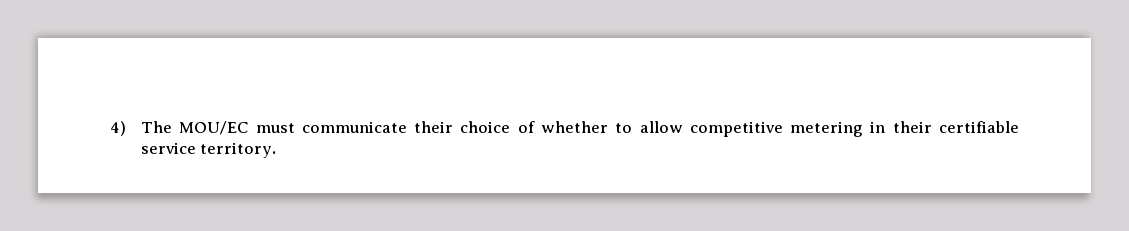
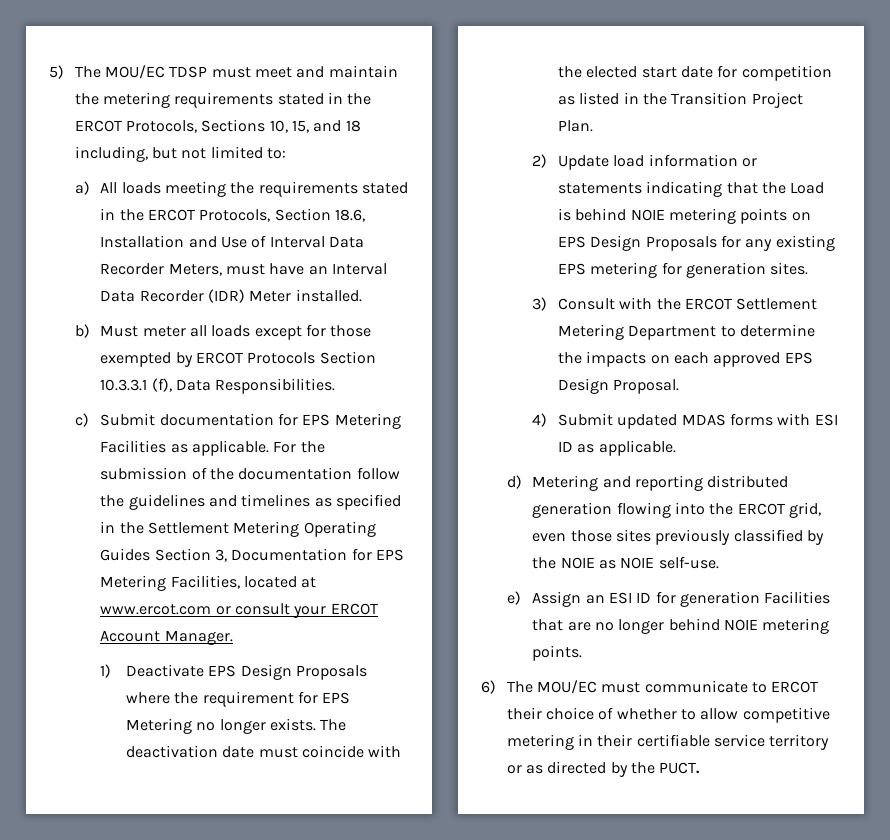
- 4) The MOU/EC must communicate their choice of whether to allow competitive metering in their certifiable service territory.
+ 5) The MOU/EC TDSP must meet and maintain the metering requirements stated in the ERCOT Protocols, Sections 10, 15, and 18 including, but not limited to:
+ a) All loads meeting the requirements stated in the ERCOT Protocols, Section 18.6, Installation and Use of Interval Data Recorder Meters, must have an Interval Data Recorder (IDR) Meter installed.
+ b) Must meter all loads except for those exempted by ERCOT Protocols Section 10.3.3.1 (f), Data Responsibilities.
+ c) Submit documentation for EPS Metering Facilities as applicable. For the submission of the documentation follow the guidelines and timelines as specified in the Settlement Metering Operating Guides Section 3, Documentation for EPS Metering Facilities, located at www.ercot.com or consult your ERCOT Account Manager.
+ 1) Deactivate EPS Design Proposals where the requirement for EPS Metering no longer exists. The deactivation date must coincide with the elected start date for competition as listed in the Transition Project Plan.
+ 2) Update load information or statements indicating that the Load is behind NOIE metering points on EPS Design Proposals for any existing EPS metering for generation sites.
+ 3) Consult with the ERCOT Settlement Metering Department to determine the impacts on each approved EPS Design Proposal.
+ 4) Submit updated MDAS forms with ESI ID as applicable.
+ d) Metering and reporting distributed generation flowing into the ERCOT grid, even those sites previously classified by the NOIE as NOIE self-use.
+ e) Assign an ESI ID for generation Facilities that are no longer behind NOIE metering points.
+ 6) The MOU/EC must communicate to ERCOT their choice of whether to allow competitive metering in their certifiable service territory or as directed by the PUCT.

